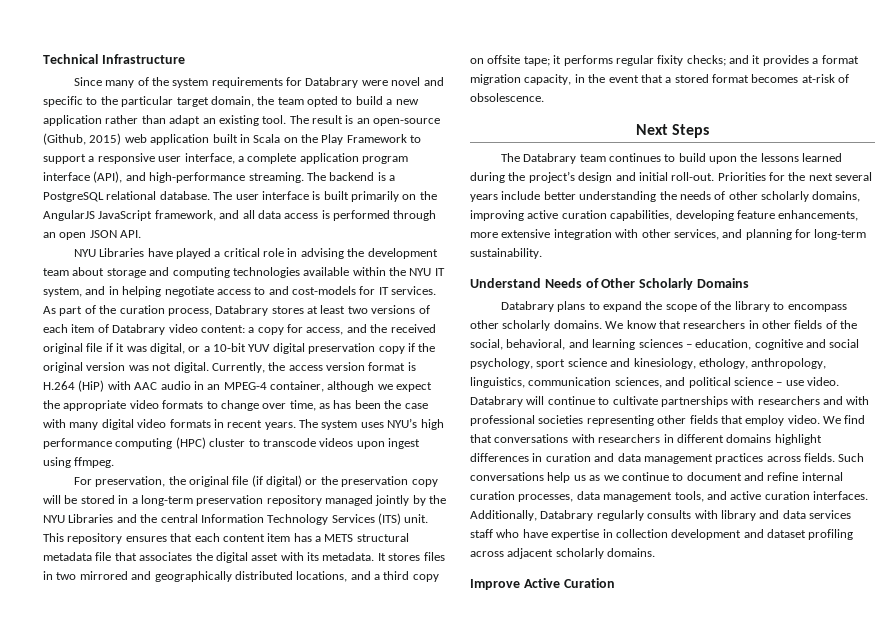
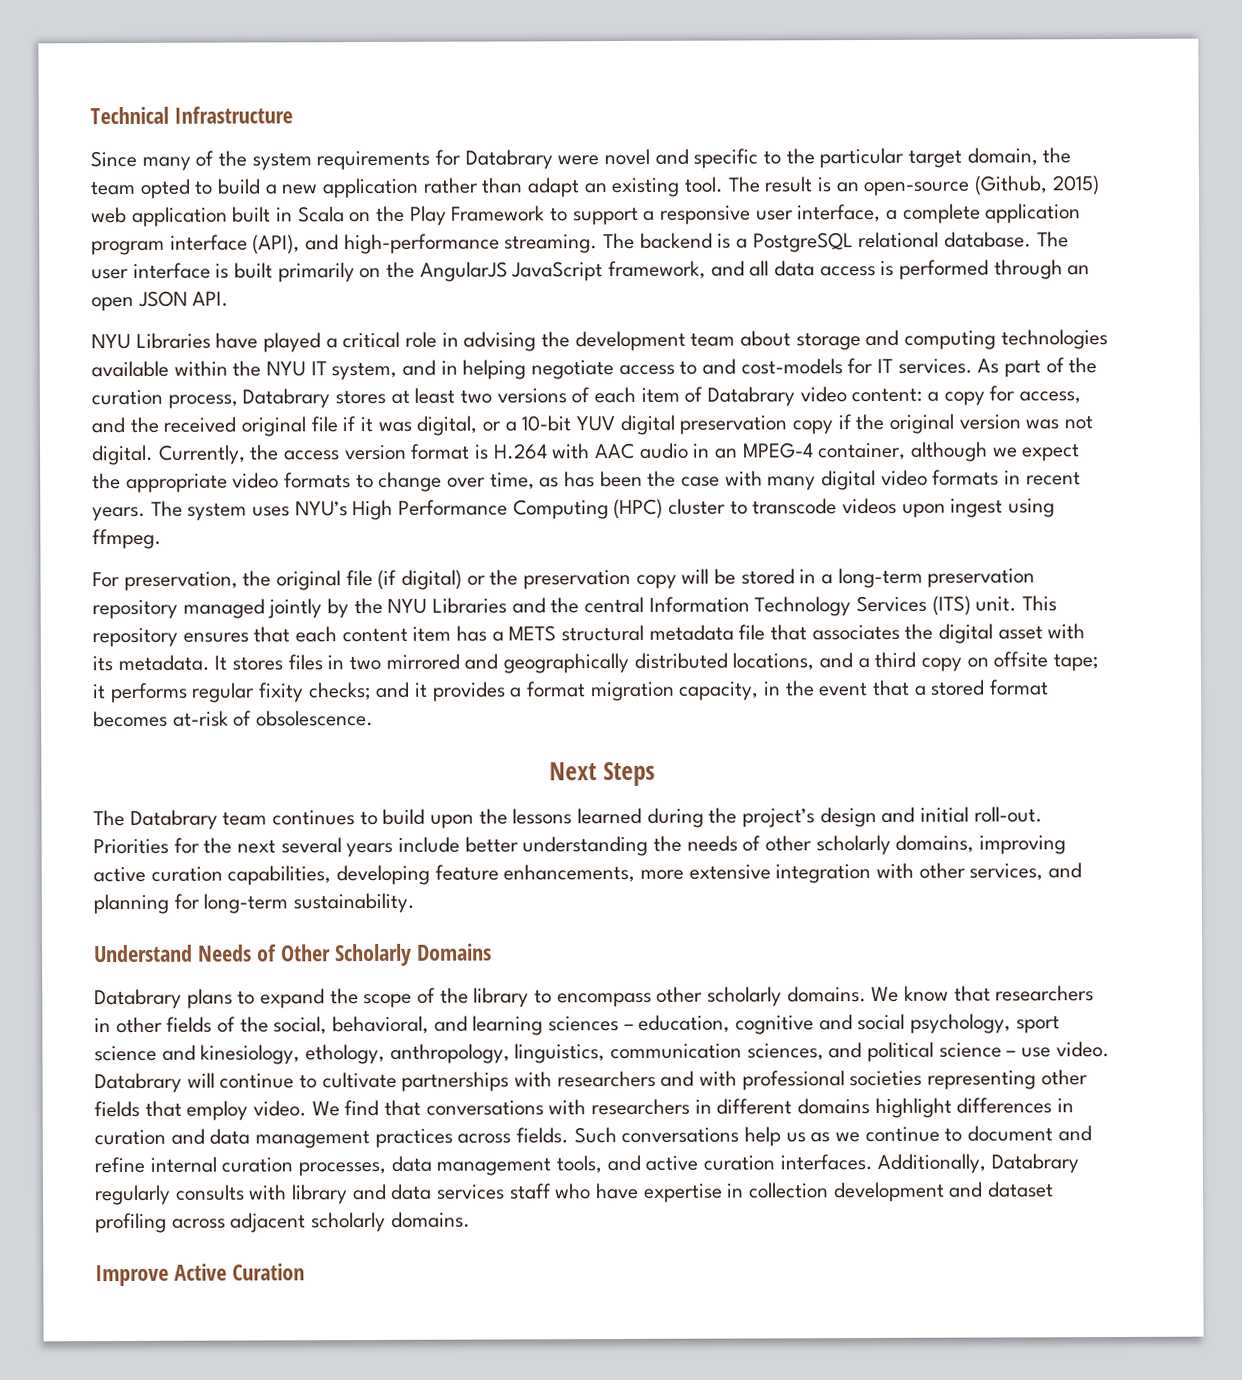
- Currently, the access version format is H.264 (HiP) with AAC audio in an MPEG-4 container, although we expect the appropriate video formats to change over time, as has been the case with many digital video formats in recent years.
+ Currently, the access version format is H.264 with AAC audio in an MPEG-4 container, although we expect the appropriate video formats to change over time, as has been the case with many digital video formats in recent years.
- The system uses NYU’s high performance computing (HPC) cluster to transcode videos upon ingest using ffmpeg.
+ The system uses NYU’s High Performance Computing (HPC) cluster to transcode videos upon ingest using ffmpeg.

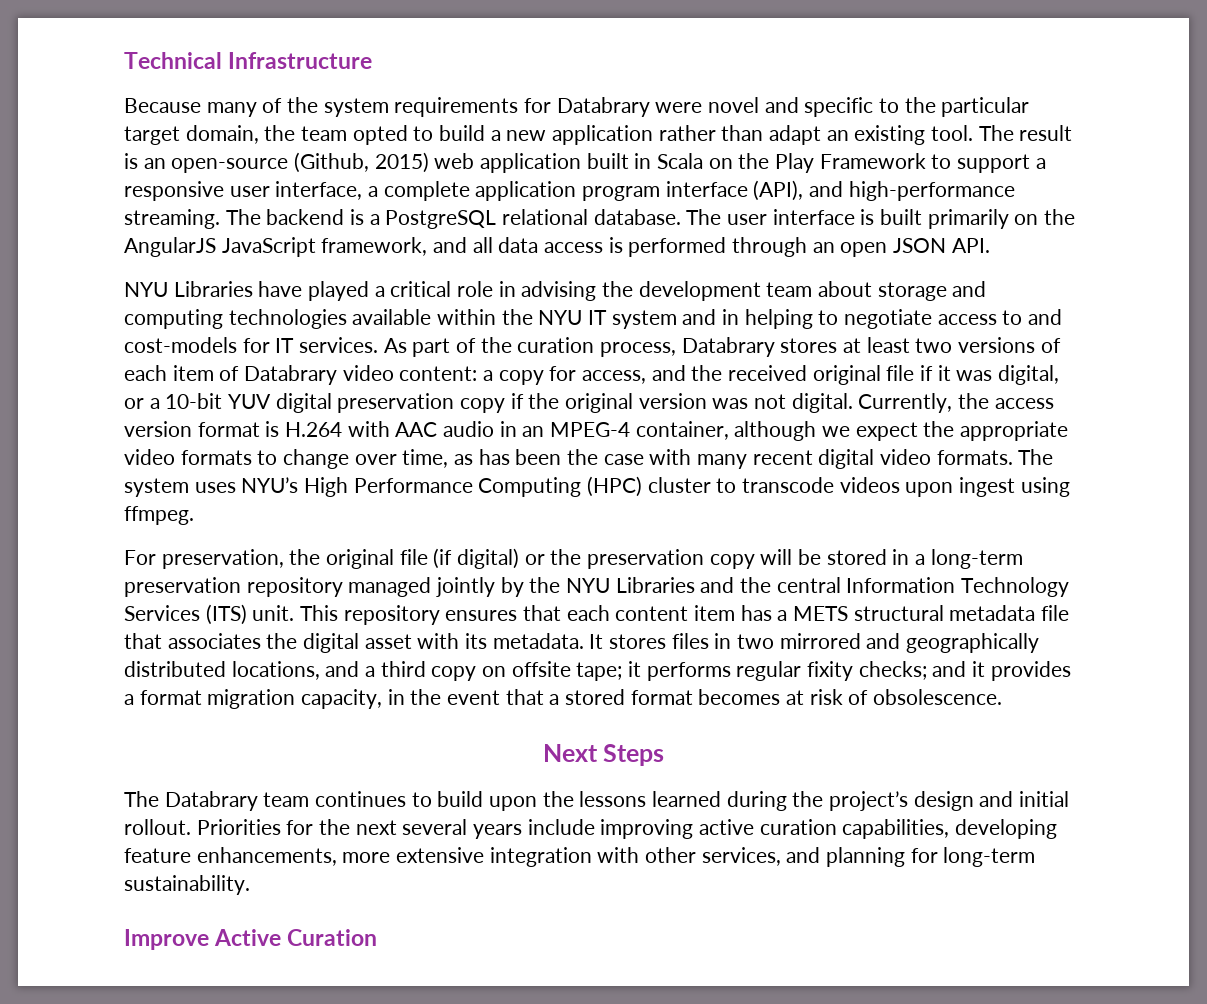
- Since many of the system requirements for Databrary were novel and specific to the particular target domain, the team opted to build a new application rather than adapt an existing tool.
+ Because many of the system requirements for Databrary were novel and specific to the particular target domain, the team opted to build a new application rather than adapt an existing tool.
- NYU Libraries have played a critical role in advising the development team about storage and computing technologies available within the NYU IT system, and in helping negotiate access to and cost-models for IT services.
+ NYU Libraries have played a critical role in advising the development team about storage and computing technologies available within the NYU IT system and in helping to negotiate access to and cost-models for IT services.
- Currently, the access version format is H.264 with AAC audio in an MPEG-4 container, although we expect the appropriate video formats to change over time, as has been the case with many digital video formats in recent years.
+ Currently, the access version format is H.264 with AAC audio in an MPEG-4 container, although we expect the appropriate video formats to change over time, as has been the case with many recent digital video formats.
- It stores files in two mirrored and geographically distributed locations, and a third copy on offsite tape; it performs regular fixity checks; and it provides a format migration capacity, in the event that a stored format becomes at-risk of obsolescence.
+ It stores files in two mirrored and geographically distributed locations, and a third copy on offsite tape; it performs regular fixity checks; and it provides a format migration capacity, in the event that a stored format becomes at risk of obsolescence.
- The Databrary team continues to build upon the lessons learned during the project’s design and initial roll-out.
+ The Databrary team continues to build upon the lessons learned during the project’s design and initial rollout.
- Priorities for the next several years include better understanding the needs of other scholarly domains, improving active curation capabilities, developing feature enhancements, more extensive integration with other services, and planning for long-term sustainability.
+ Priorities for the next several years include improving active curation capabilities, developing feature enhancements, more extensive integration with other services, and planning for long-term sustainability.
- Understand Needs of Other Scholarly Domains
- Databrary plans to expand the scope of the library to encompass other scholarly domains. We know that researchers in other fields of the social, behavioral, and learning sciences – education, cognitive and social psychology, sport science and kinesiology, ethology, anthropology, linguistics, communication sciences, and political science – use video. Databrary will continue to cultivate partnerships with researchers and with professional societies representing other fields that employ video. We find that conversations with researchers in different domains highlight differences in curation and data management practices across fields. Such conversations help us as we continue to document and refine internal curation processes, data management tools, and active curation interfaces. Additionally, Databrary regularly consults with library and data services staff who have expertise in collection development and dataset profiling across adjacent scholarly domains.

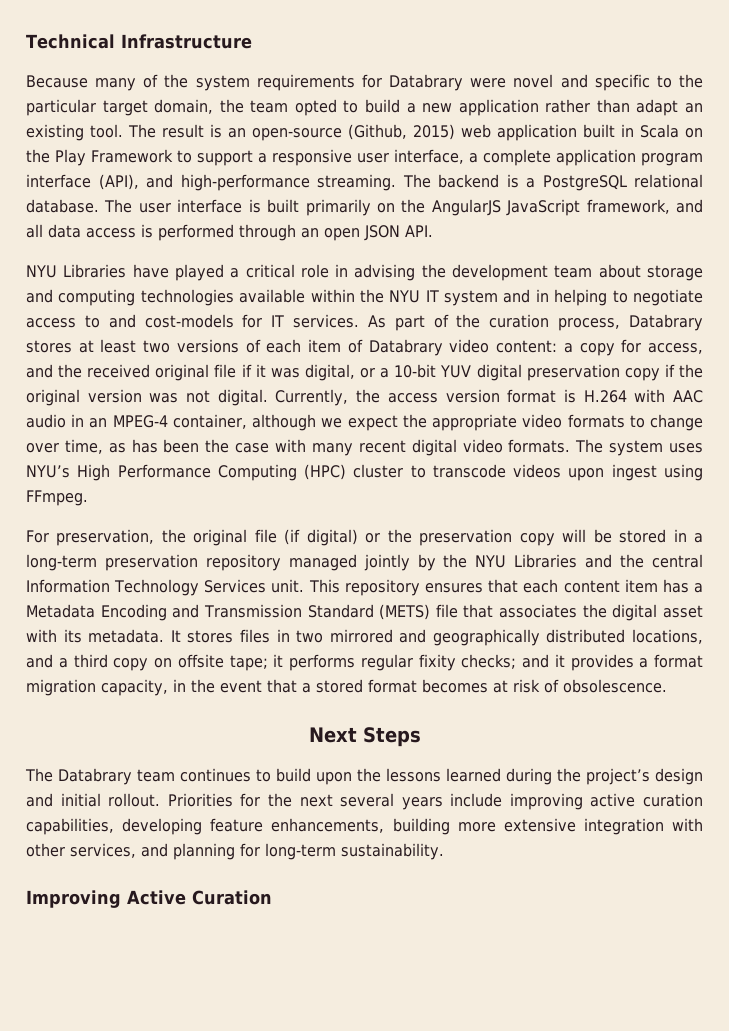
- The system uses NYU’s High Performance Computing (HPC) cluster to transcode videos upon ingest using ffmpeg.
+ The system uses NYU’s High Performance Computing (HPC) cluster to transcode videos upon ingest using FFmpeg.
- For preservation, the original file (if digital) or the preservation copy will be stored in a long-term preservation repository managed jointly by the NYU Libraries and the central Information Technology Services (ITS) unit.
+ For preservation, the original file (if digital) or the preservation copy will be stored in a long-term preservation repository managed jointly by the NYU Libraries and the central Information Technology Services unit.
- This repository ensures that each content item has a METS structural metadata file that associates the digital asset with its metadata.
+ This repository ensures that each content item has a Metadata Encoding and Transmission Standard (METS) file that associates the digital asset with its metadata.
- Priorities for the next several years include improving active curation capabilities, developing feature enhancements, more extensive integration with other services, and planning for long-term sustainability.
+ Priorities for the next several years include improving active curation capabilities, developing feature enhancements, building more extensive integration with other services, and planning for long-term sustainability.
- Improve Active Curation
+ Improving Active Curation

